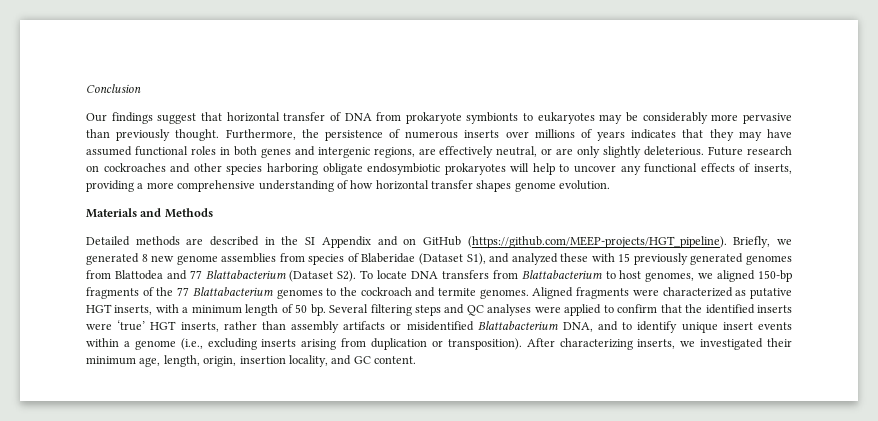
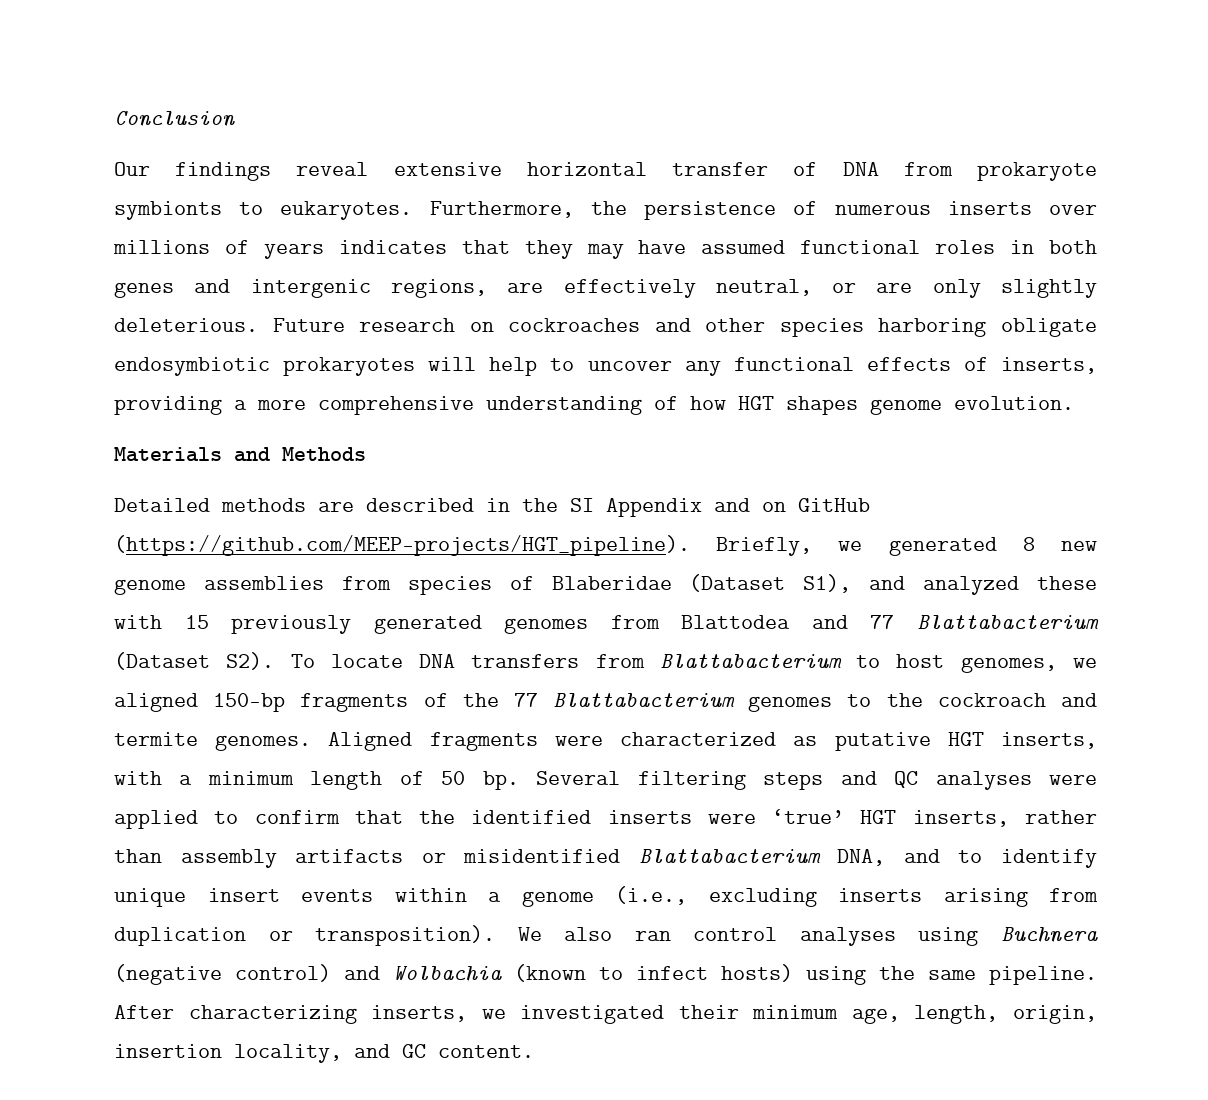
- Our findings suggest that horizontal transfer of DNA from prokaryote symbionts to eukaryotes may be considerably more pervasive than previously thought.
+ Our findings reveal extensive horizontal transfer of DNA from prokaryote symbionts to eukaryotes.
- Future research on cockroaches and other species harboring obligate endosymbiotic prokaryotes will help to uncover any functional effects of inserts, providing a more comprehensive understanding of how horizontal transfer shapes genome evolution.
+ Future research on cockroaches and other species harboring obligate endosymbiotic prokaryotes will help to uncover any functional effects of inserts, providing a more comprehensive understanding of how HGT shapes genome evolution.
+ We also ran control analyses using Buchnera (negative control) and Wolbachia (known to infect hosts) using the same pipeline.

